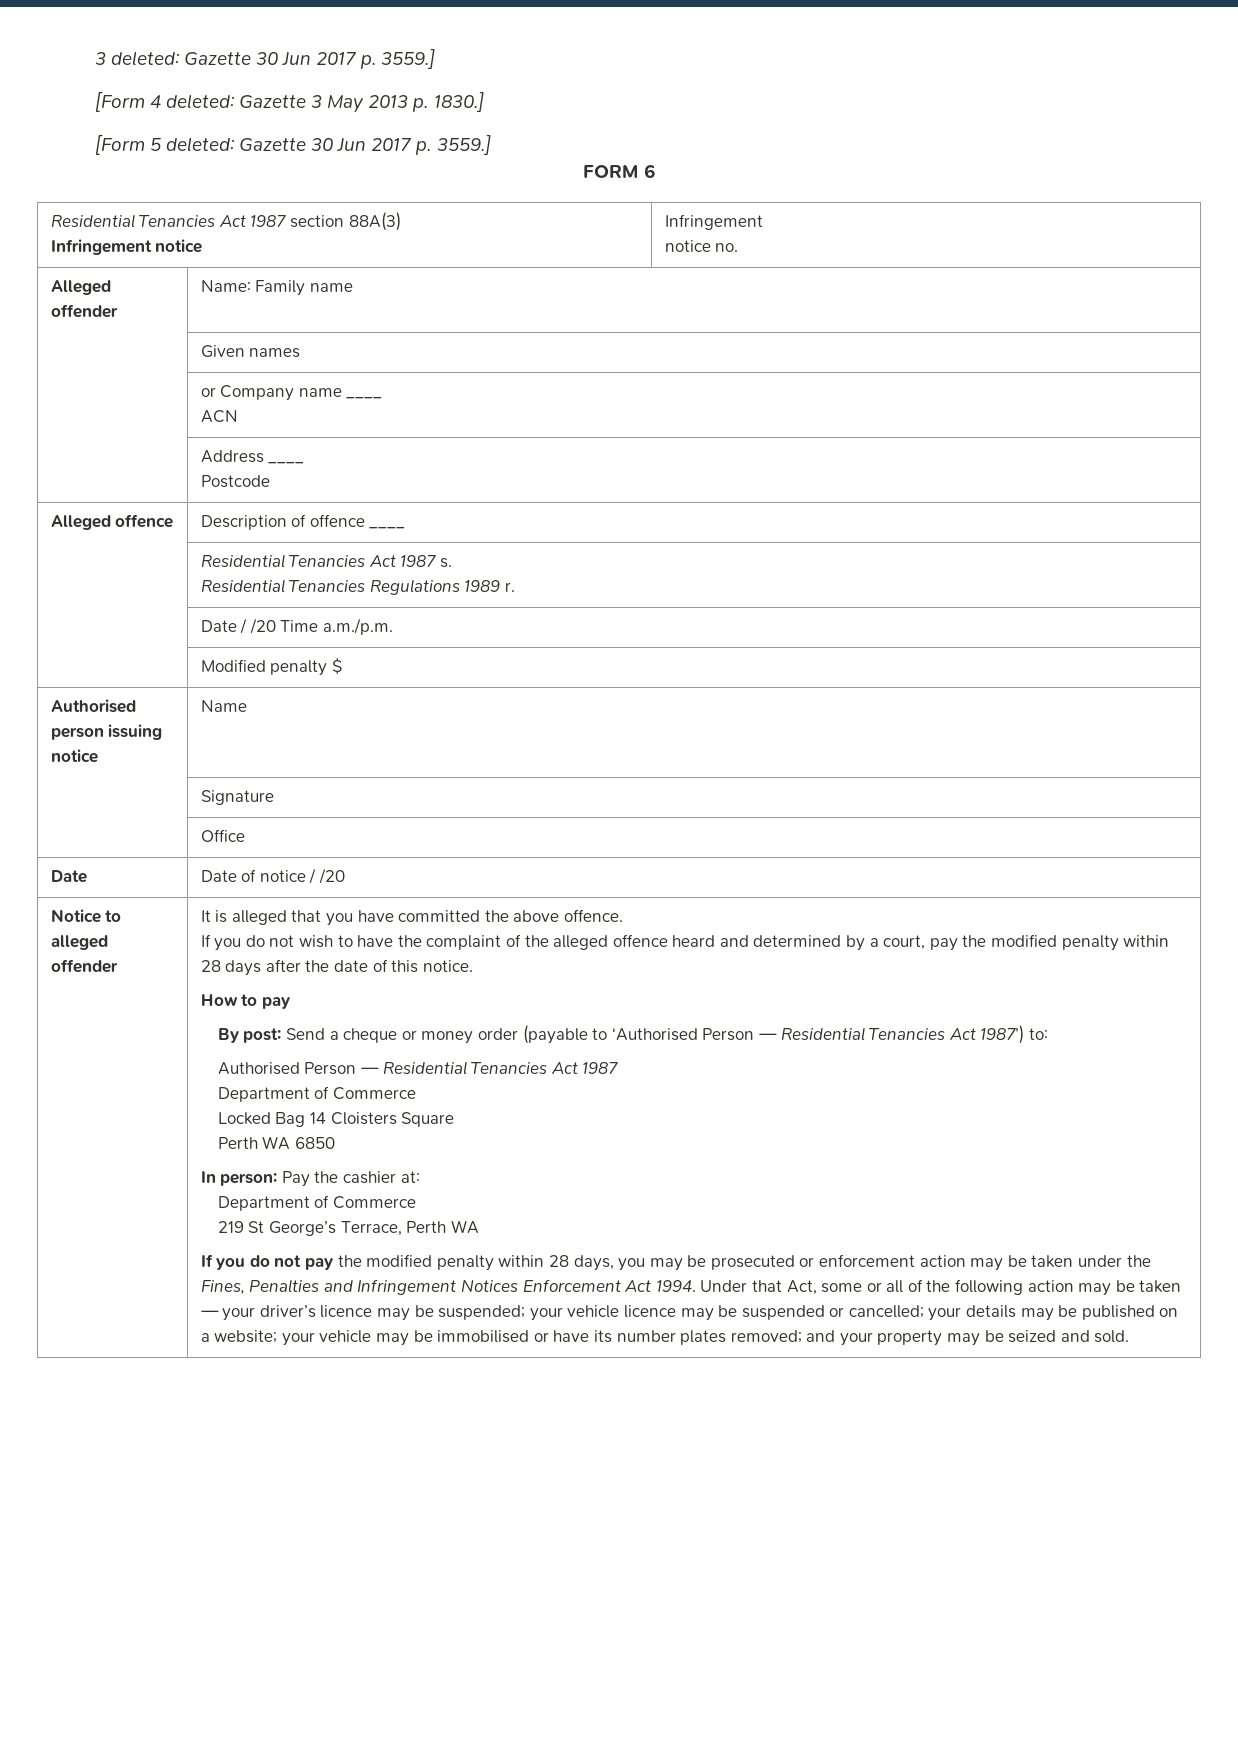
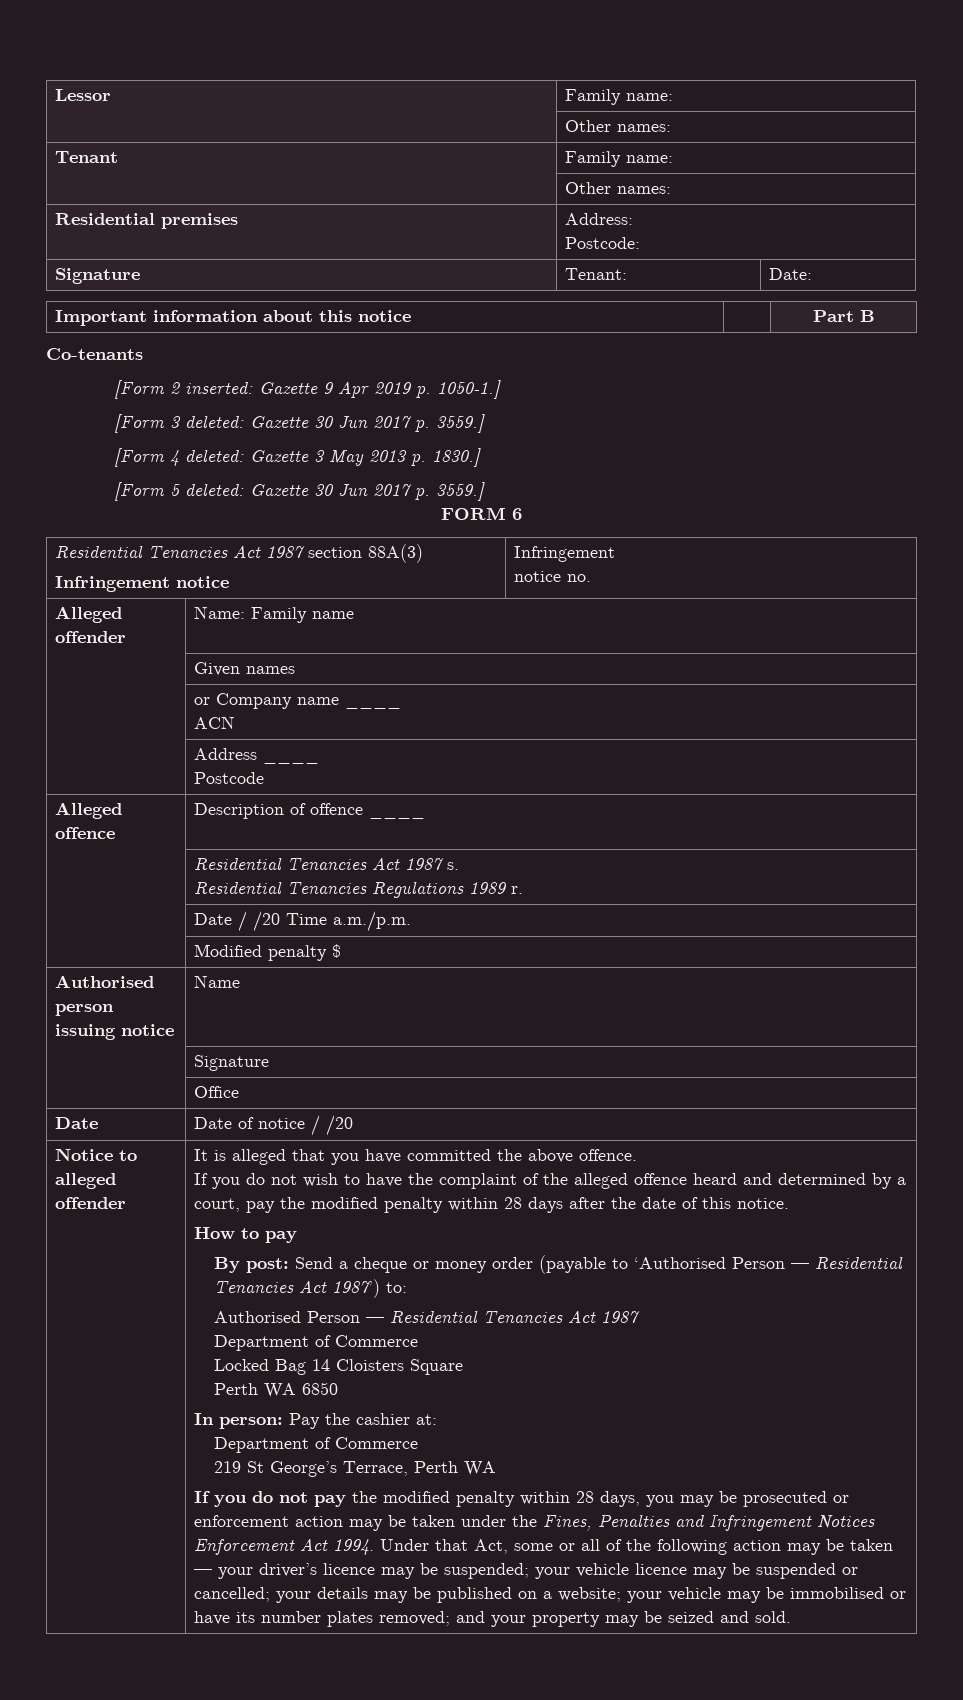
- 3 deleted: Gazette 30 Jun 2017 p. 3559.]
+ Lessor | Family name:
+ | Other names:
+ Tenant | Family name:
+ | Other names:
+ Residential premises | Address:
+ Postcode:
+ Signature | Tenant: | Date:
+ Important information about this notice | | Part B
+ Co-tenants
+ [Form 2 inserted: Gazette 9 Apr 2019 p. 1050-1.]
+ [Form 3 deleted: Gazette 30 Jun 2017 p. 3559.]

